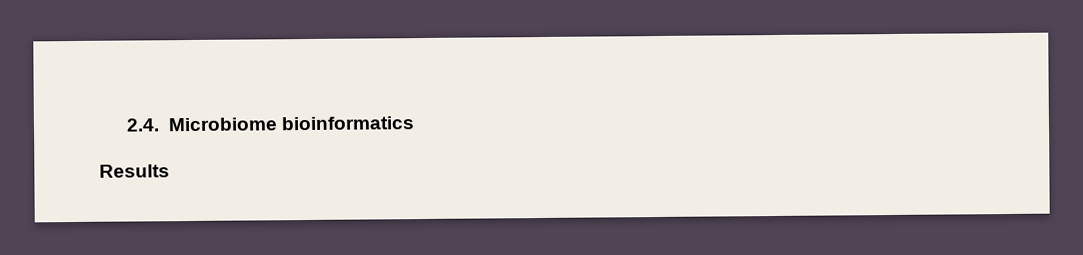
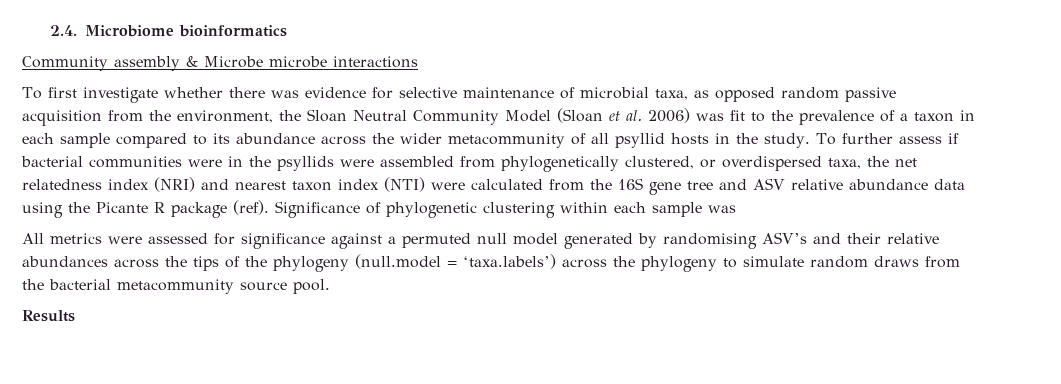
+ Community assembly & Microbe microbe interactions
+ To first investigate whether there was evidence for selective maintenance of microbial taxa, as opposed random passive acquisition from the environment, the Sloan Neutral Community Model (Sloan et al. 2006) was fit to the prevalence of a taxon in each sample compared to its abundance across the wider metacommunity of all psyllid hosts in the study. To further assess if bacterial communities were in the psyllids were assembled from phylogenetically clustered, or overdispersed taxa, the net relatedness index (NRI) and nearest taxon index (NTI) were calculated from the 16S gene tree and ASV relative abundance data using the Picante R package (ref). Significance of phylogenetic clustering within each sample was
+ All metrics were assessed for significance against a permuted null model generated by randomising ASV’s and their relative abundances across the tips of the phylogeny (null.model = ‘taxa.labels’) across the phylogeny to simulate random draws from the bacterial metacommunity source pool.

